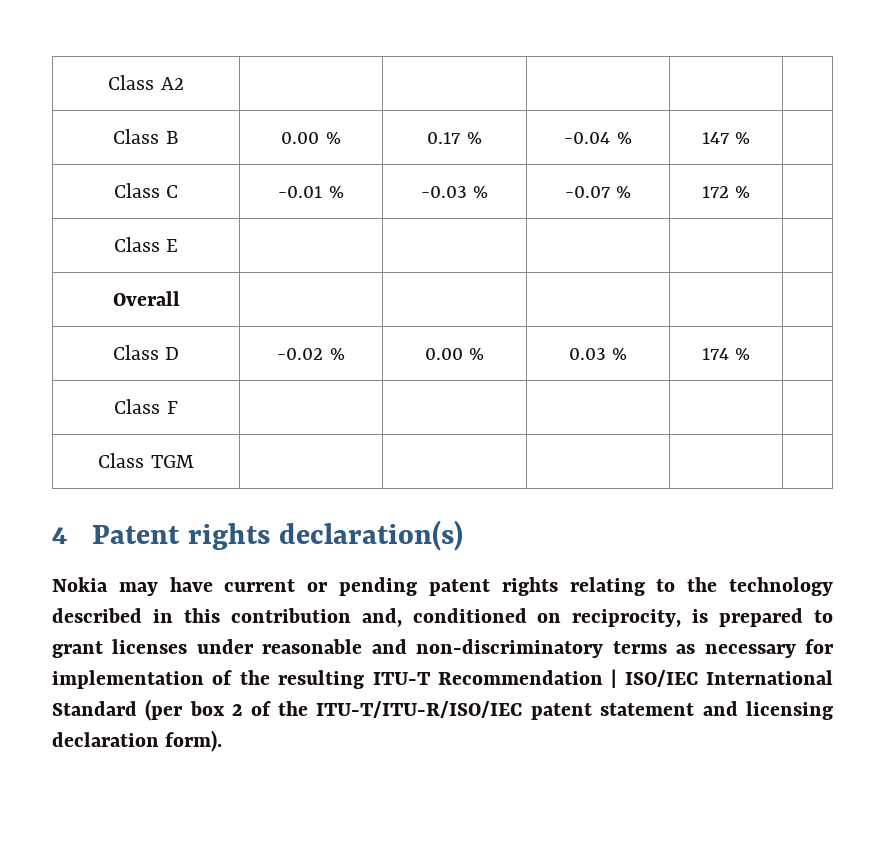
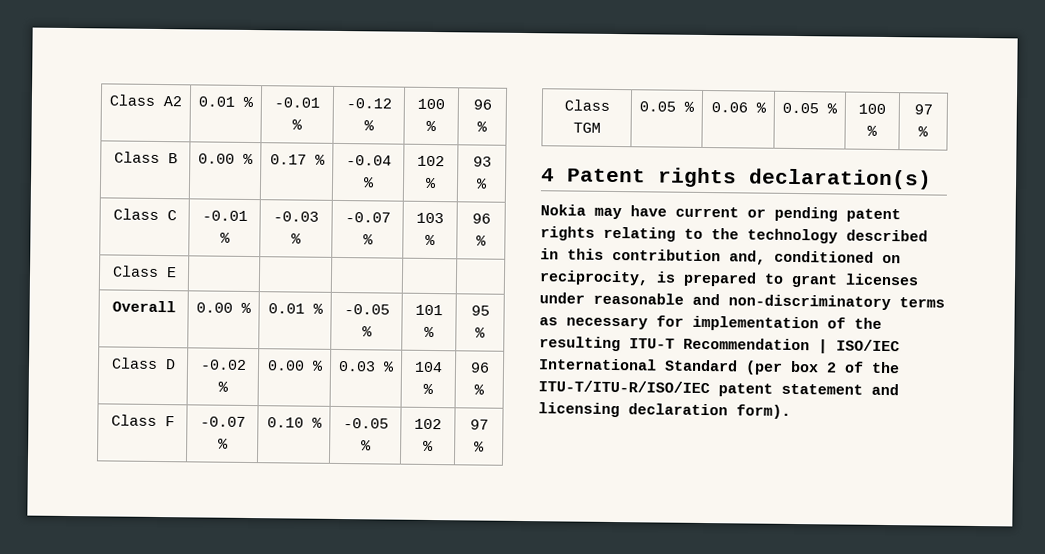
- Class A2 | | | | |
+ Class A2 | 0.01 % | -0.01 % | -0.12 % | 100 % | 96 %
- Class B | 0.00 % | 0.17 % | -0.04 % | 147 % |
+ Class B | 0.00 % | 0.17 % | -0.04 % | 102 % | 93 %
- Class C | -0.01 % | -0.03 % | -0.07 % | 172 % |
+ Class C | -0.01 % | -0.03 % | -0.07 % | 103 % | 96 %
- Overall | | | | |
+ Overall | 0.00 % | 0.01 % | -0.05 % | 101 % | 95 %
- Class D | -0.02 % | 0.00 % | 0.03 % | 174 % |
+ Class D | -0.02 % | 0.00 % | 0.03 % | 104 % | 96 %
- Class F | | | | |
- Class TGM | | | | |
+ Class F | -0.07 % | 0.10 % | -0.05 % | 102 % | 97 %
+ Class TGM | 0.05 % | 0.06 % | 0.05 % | 100 % | 97 %

